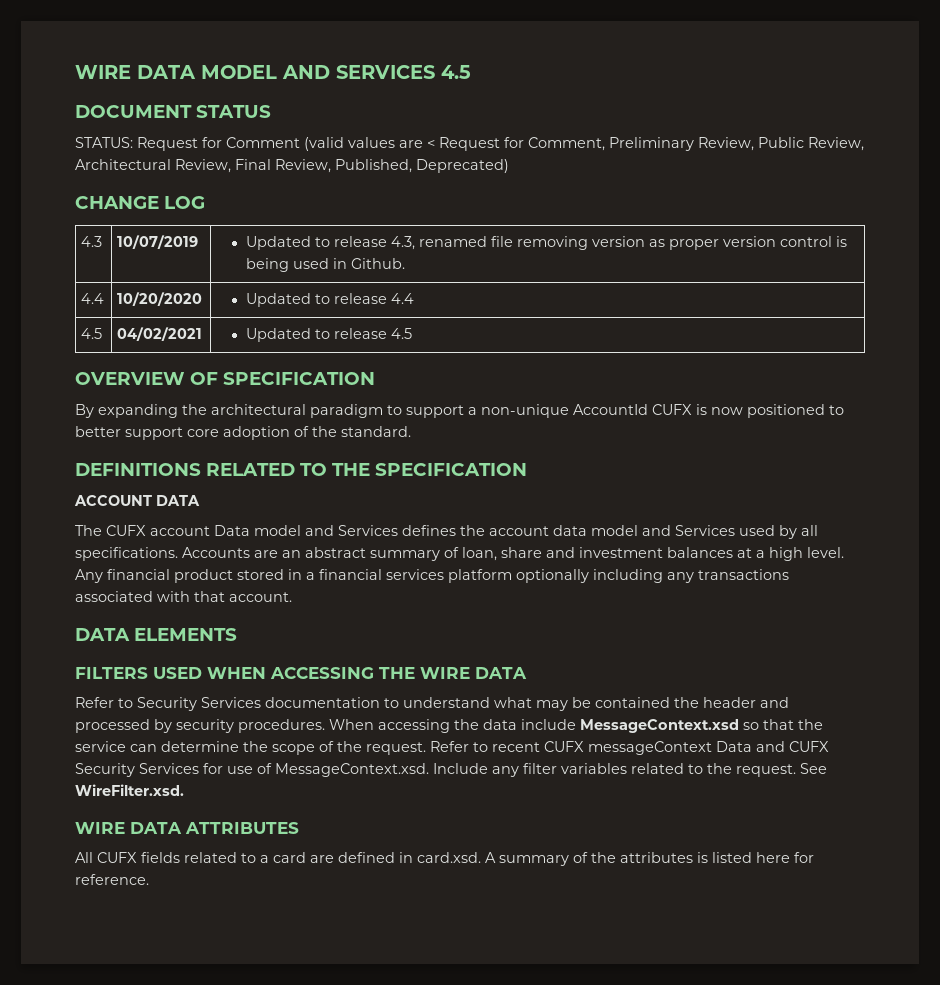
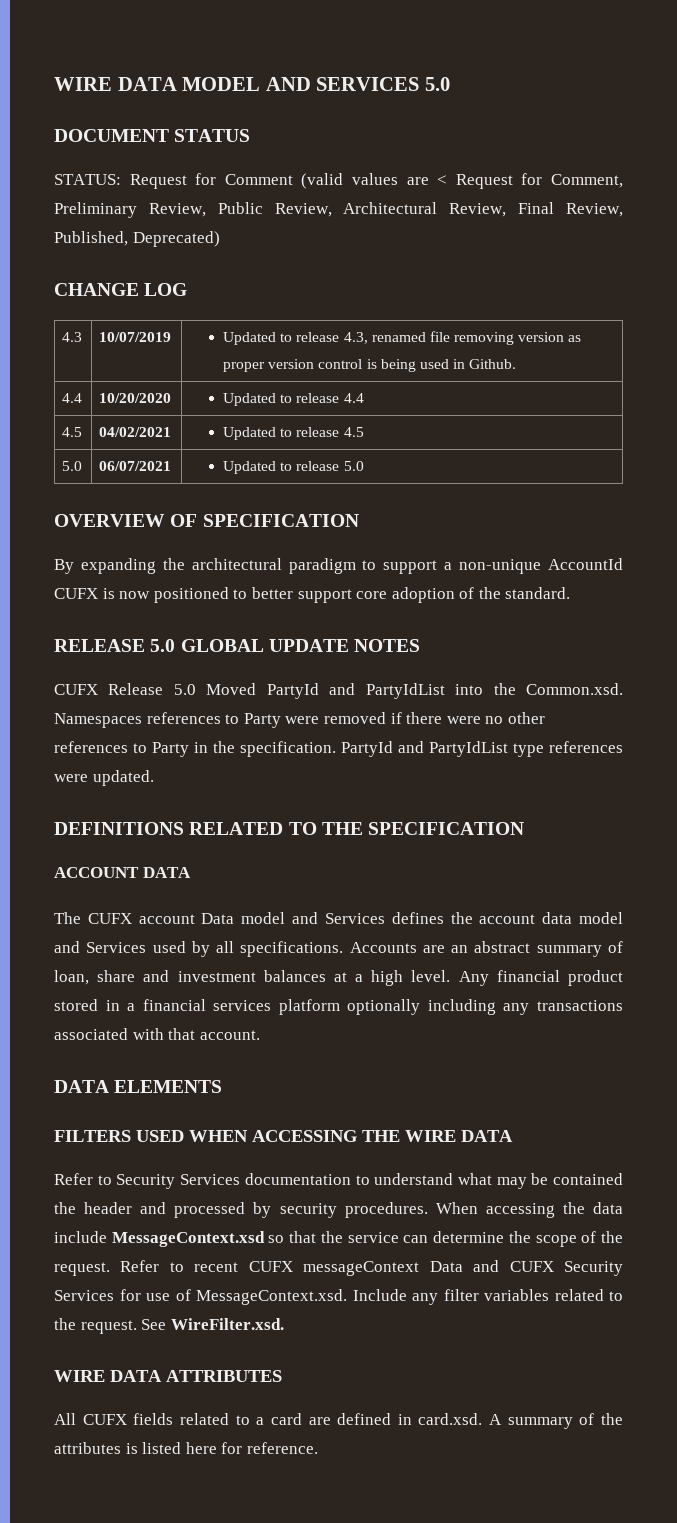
- WIRE DATA MODEL AND SERVICES 4.5
+ WIRE DATA MODEL AND SERVICES 5.0
+ 5.0 | 06/07/2021 | Updated to release 5.0
+ RELEASE 5.0 GLOBAL UPDATE NOTES
+ CUFX Release 5.0 Moved PartyId and PartyIdList into the Common.xsd. Namespaces references to Party were removed if there were no other references to Party in the specification. PartyId and PartyIdList type references were updated.

